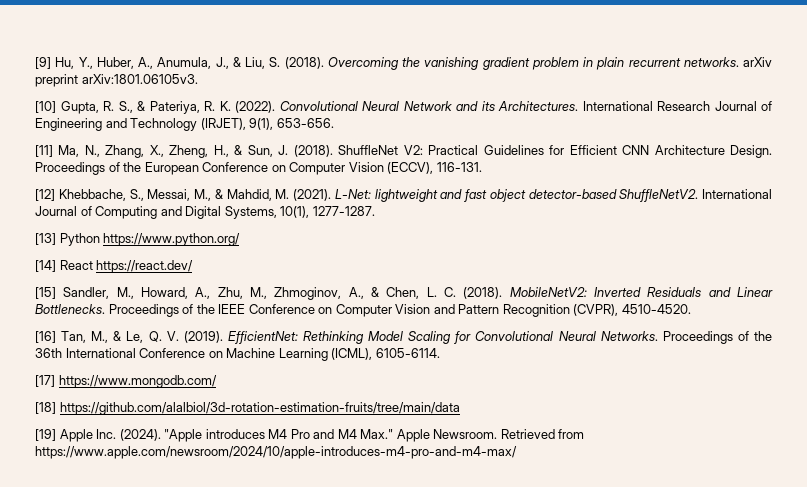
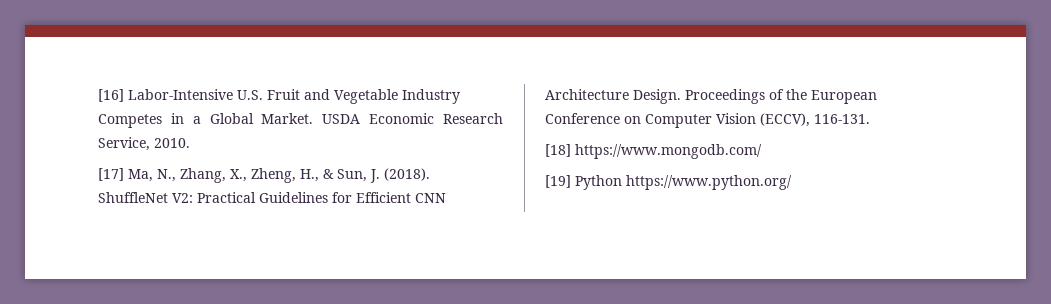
- [9] Hu, Y., Huber, A., Anumula, J., & Liu, S. (2018). Overcoming the vanishing gradient problem in plain recurrent networks. arXiv preprint arXiv:1801.06105v3.
- [10] Gupta, R. S., & Pateriya, R. K. (2022). Convolutional Neural Network and its Architectures. International Research Journal of Engineering and Technology (IRJET), 9(1), 653-656.
- [11] Ma, N., Zhang, X., Zheng, H., & Sun, J. (2018).
+ [16] Labor-Intensive U.S. Fruit and Vegetable Industry Competes in a Global Market. USDA Economic Research Service, 2010.
+ [17] Ma, N., Zhang, X., Zheng, H., & Sun, J. (2018).
- [12] Khebbache, S., Messai, M., & Mahdid, M. (2021). L-Net: lightweight and fast object detector-based ShuffleNetV2. International Journal of Computing and Digital Systems, 10(1), 1277-1287.
- [13] Python https://www.python.org/
- [14] React https://react.dev/
- [15] Sandler, M., Howard, A., Zhu, M., Zhmoginov, A., & Chen, L. C. (2018). MobileNetV2: Inverted Residuals and Linear Bottlenecks. Proceedings of the IEEE Conference on Computer Vision and Pattern Recognition (CVPR), 4510-4520.
- [16] Tan, M., & Le, Q. V. (2019). EfficientNet: Rethinking Model Scaling for Convolutional Neural Networks. Proceedings of the 36th International Conference on Machine Learning (ICML), 6105-6114.
- [17] https://www.mongodb.com/
- [18] https://github.com/alalbiol/3d-rotation-estimation-fruits/tree/main/data
- [19] Apple Inc. (2024). "Apple introduces M4 Pro and M4 Max." Apple Newsroom. Retrieved from https://www.apple.com/newsroom/2024/10/apple-introduces-m4-pro-and-m4-max/
+ [18] https://www.mongodb.com/
+ [19] Python https://www.python.org/

